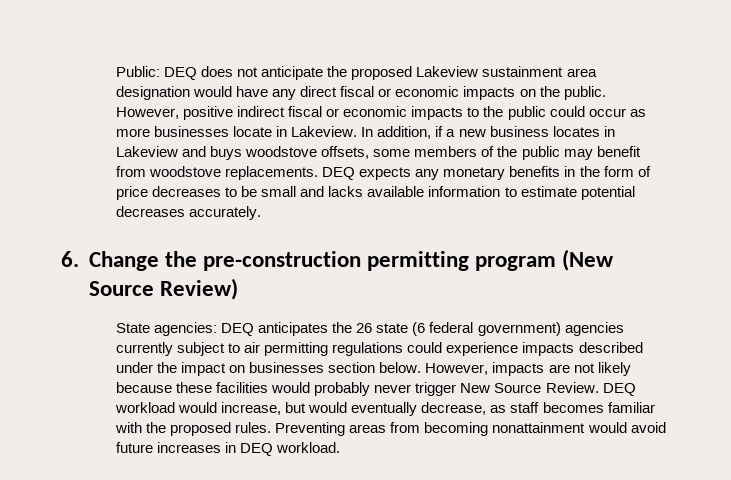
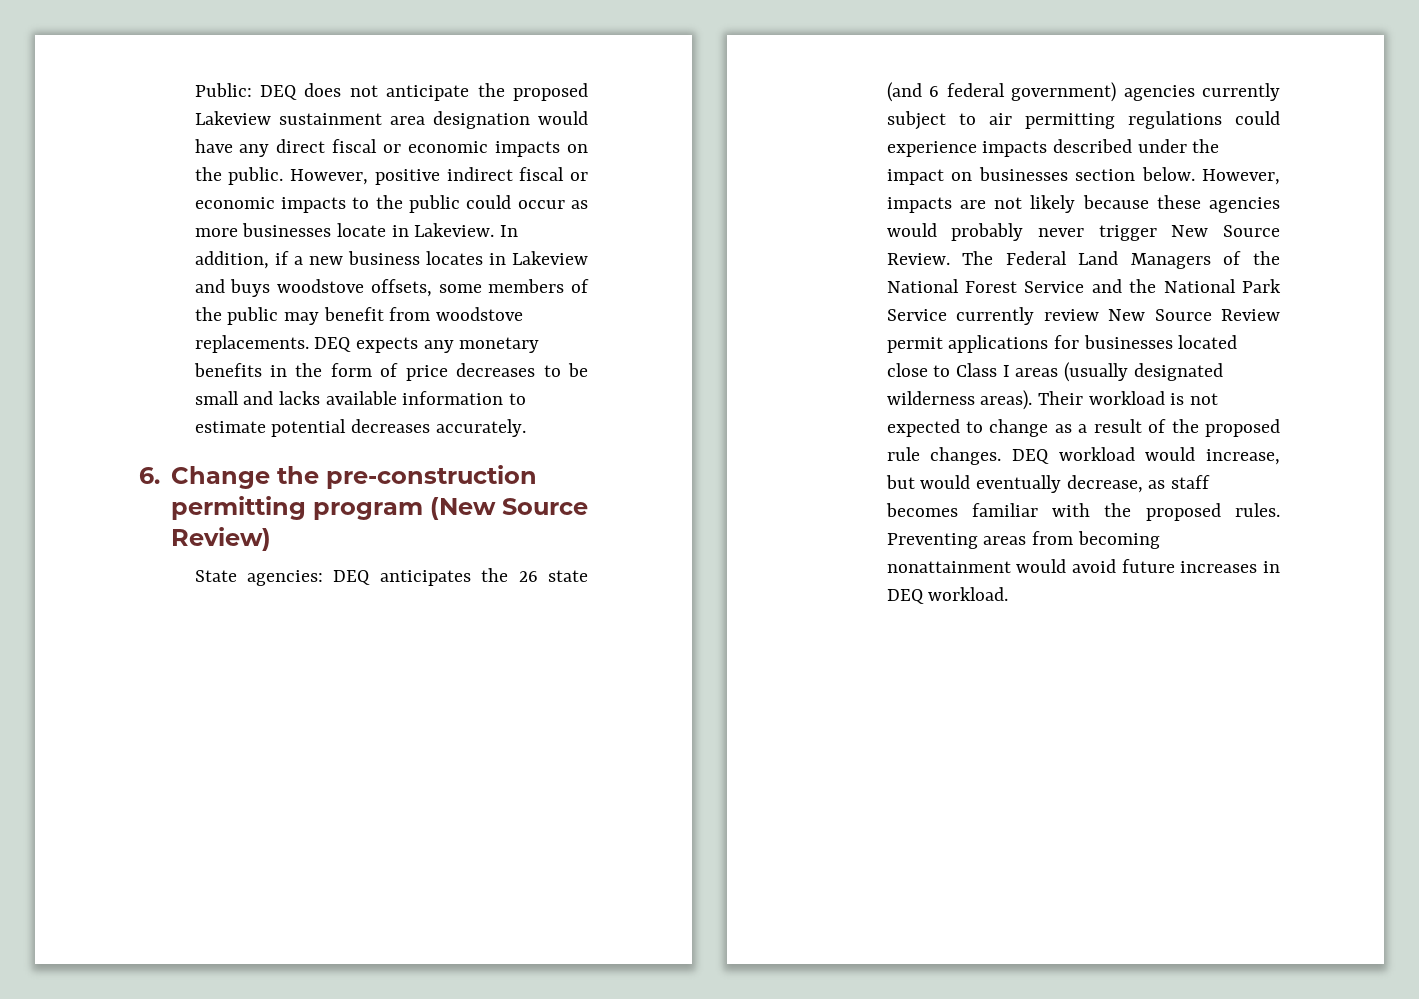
- State agencies: DEQ anticipates the 26 state (6 federal government) agencies currently subject to air permitting regulations could experience impacts described under the impact on businesses section below.
+ State agencies: DEQ anticipates the 26 state (and 6 federal government) agencies currently subject to air permitting regulations could experience impacts described under the impact on businesses section below.
- However, impacts are not likely because these facilities would probably never trigger New Source Review.
+ However, impacts are not likely because these agencies would probably never trigger New Source Review.
+ The Federal Land Managers of the National Forest Service and the National Park Service currently review New Source Review permit applications for businesses located close to Class I areas (usually designated wilderness areas). Their workload is not expected to change as a result of the proposed rule changes.

